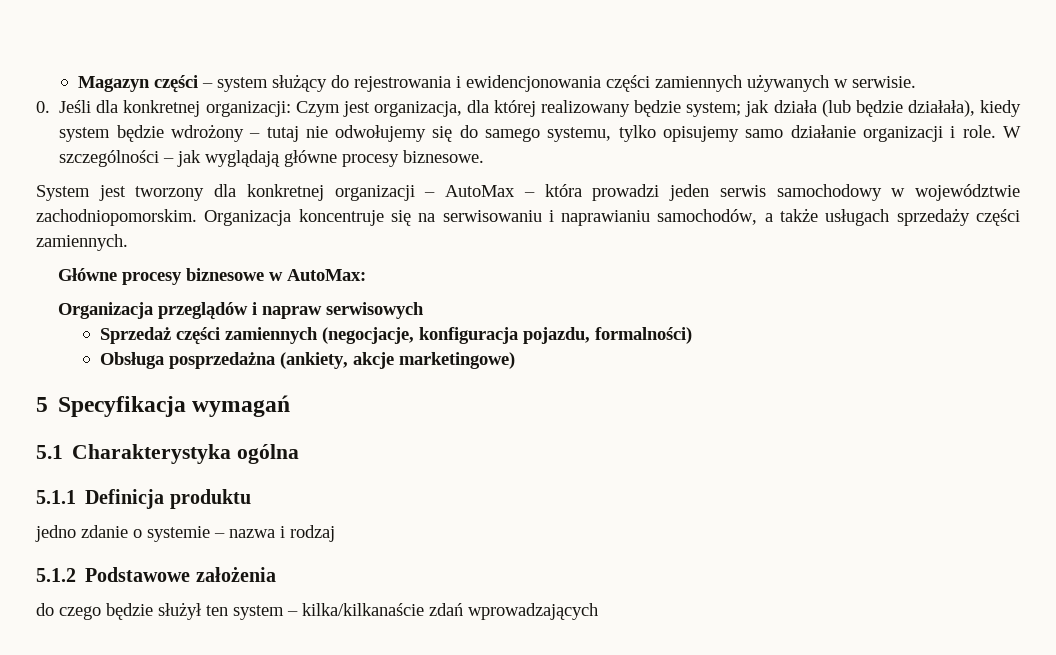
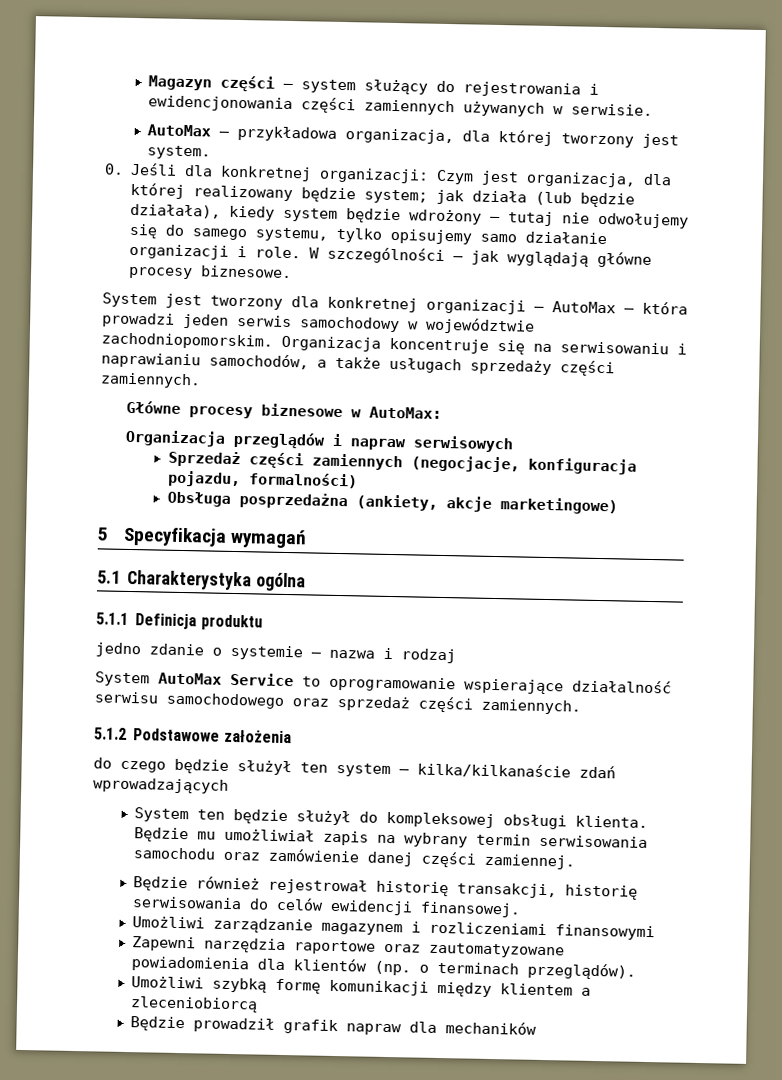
+ AutoMax – przykładowa organizacja, dla której tworzony jest system.
+ System AutoMax Service to oprogramowanie wspierające działalność serwisu samochodowego oraz sprzedaż części zamiennych.
+ System ten będzie służył do kompleksowej obsługi klienta. Będzie mu umożliwiał zapis na wybrany termin serwisowania samochodu oraz zamówienie danej części zamiennej.
+ Będzie również rejestrował historię transakcji, historię serwisowania do celów ewidencji finansowej.
+ Umożliwi zarządzanie magazynem i rozliczeniami finansowymi
+ Zapewni narzędzia raportowe oraz zautomatyzowane powiadomienia dla klientów (np. o terminach przeglądów).
+ Umożliwi szybką formę komunikacji między klientem a zleceniobiorcą
+ Będzie prowadził grafik napraw dla mechaników

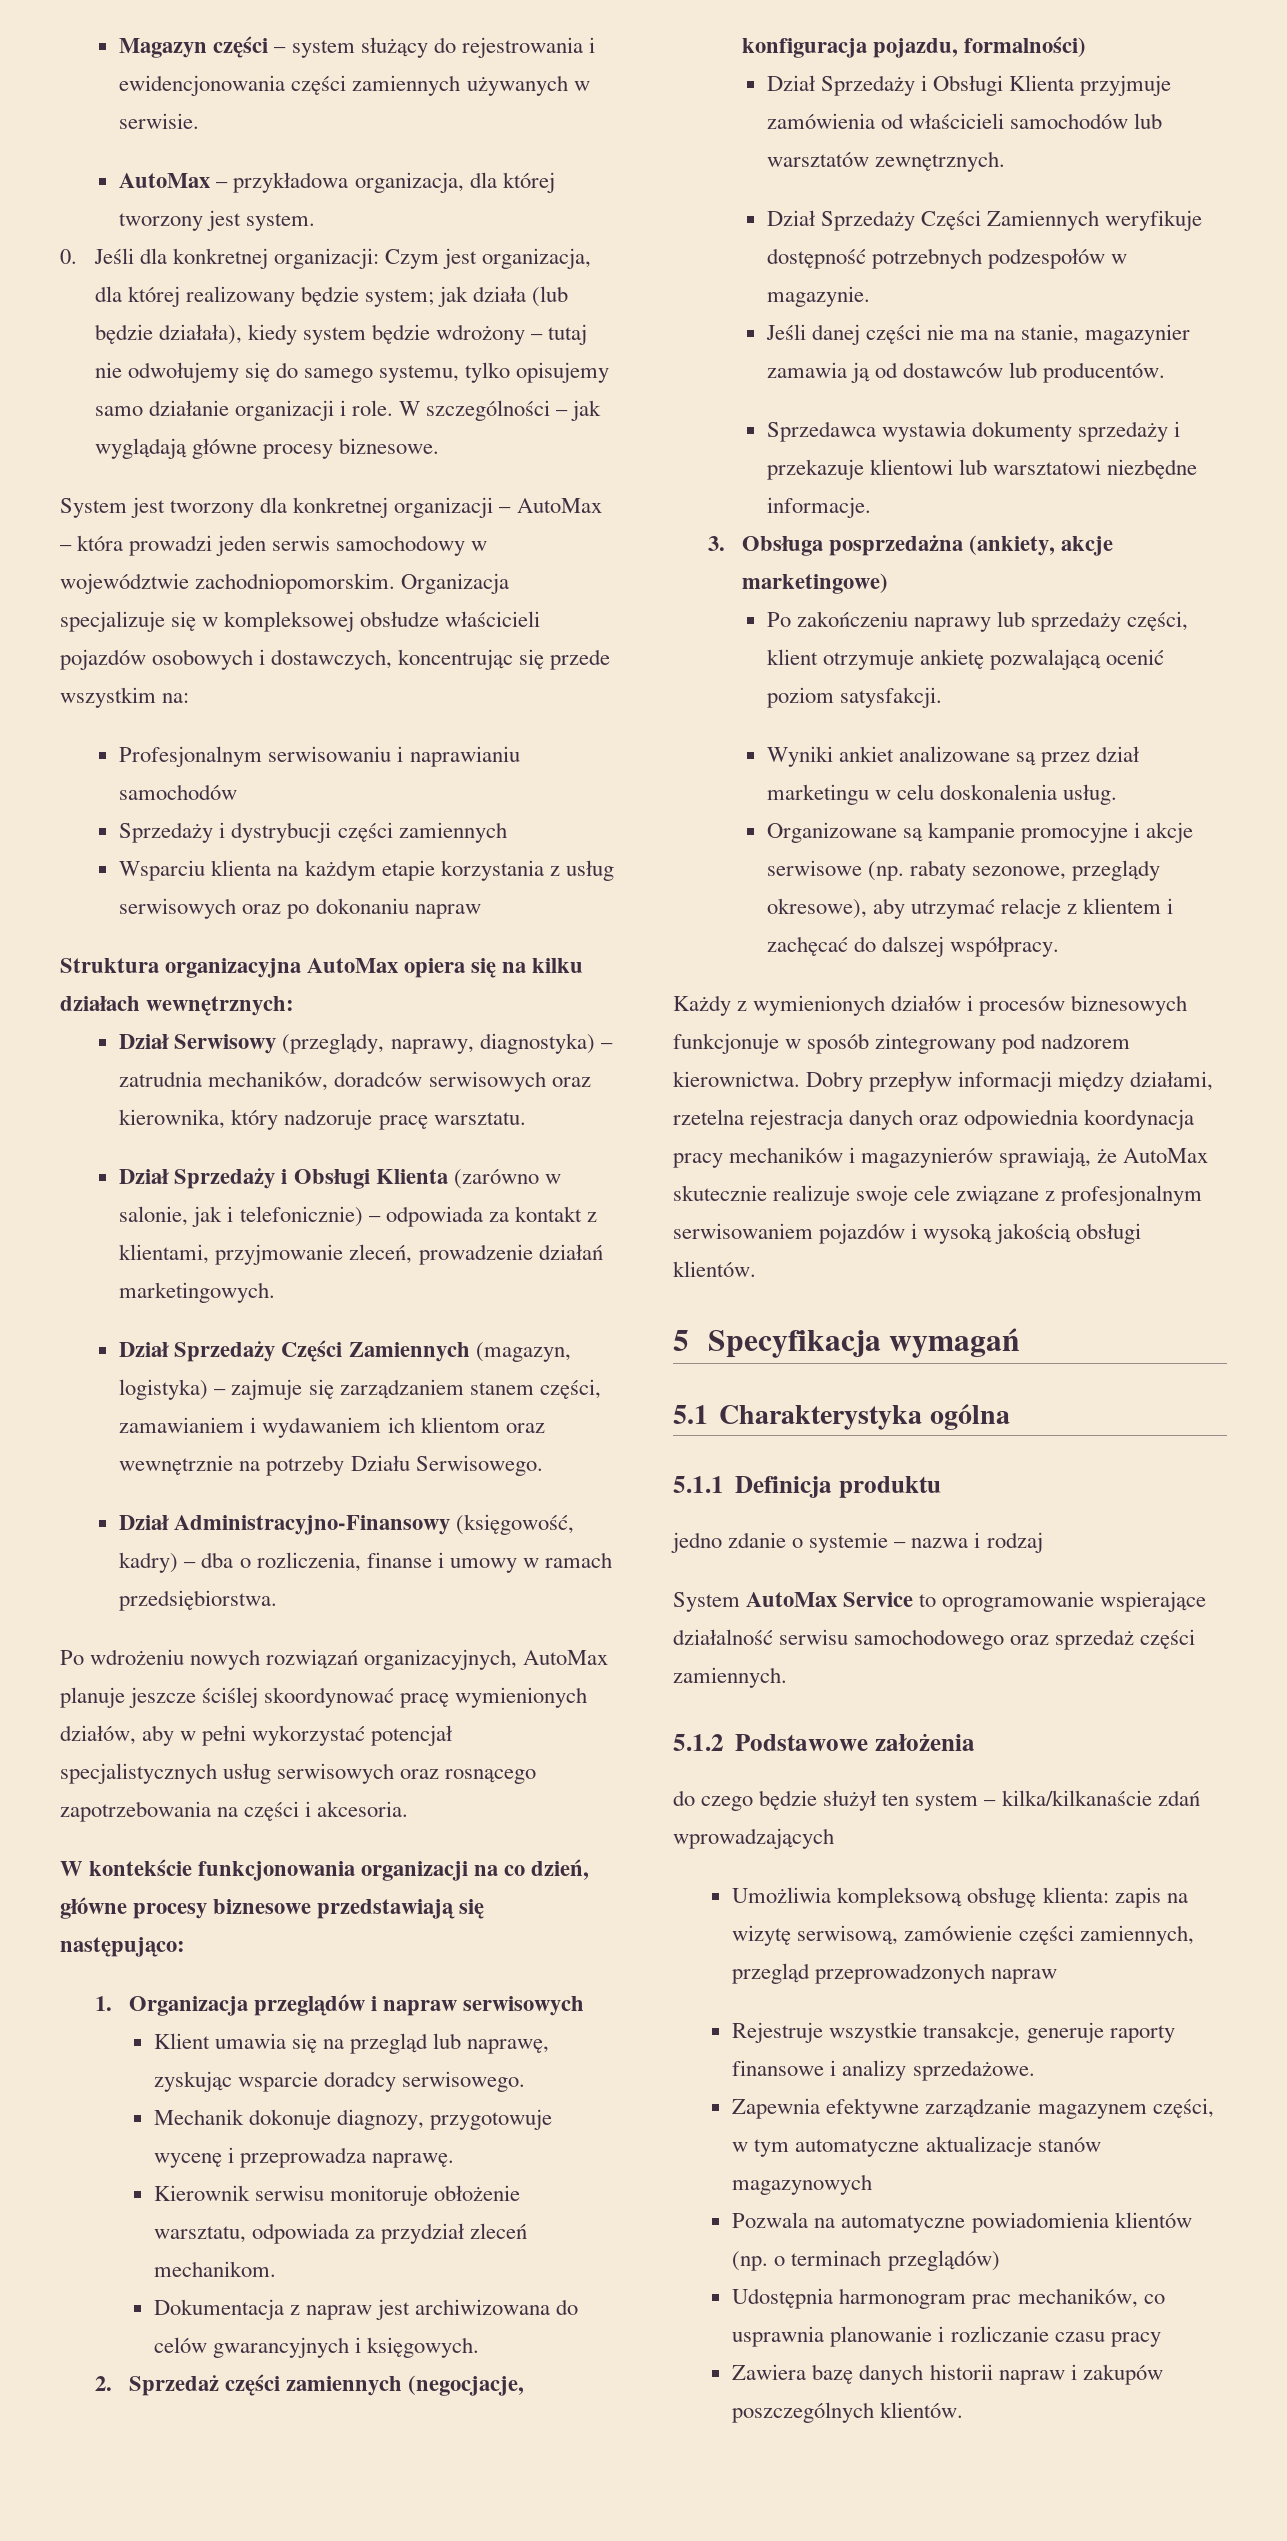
- Organizacja koncentruje się na serwisowaniu i naprawianiu samochodów, a także usługach sprzedaży części zamiennych.
- Główne procesy biznesowe w AutoMax:
- Organizacja przeglądów i napraw serwisowych
+ Organizacja specjalizuje się w kompleksowej obsłudze właścicieli pojazdów osobowych i dostawczych, koncentrując się przede wszystkim na:
+ Profesjonalnym serwisowaniu i naprawianiu samochodów
+ Sprzedaży i dystrybucji części zamiennych
+ Wsparciu klienta na każdym etapie korzystania z usług serwisowych oraz po dokonaniu napraw
+ Struktura organizacyjna AutoMax opiera się na kilku działach wewnętrznych:
+ Dział Serwisowy (przeglądy, naprawy, diagnostyka) – zatrudnia mechaników, doradców serwisowych oraz kierownika, który nadzoruje pracę warsztatu.
+ Dział Sprzedaży i Obsługi Klienta (zarówno w salonie, jak i telefonicznie) – odpowiada za kontakt z klientami, przyjmowanie zleceń, prowadzenie działań marketingowych.
+ Dział Sprzedaży Części Zamiennych (magazyn, logistyka) – zajmuje się zarządzaniem stanem części, zamawianiem i wydawaniem ich klientom oraz wewnętrznie na potrzeby Działu Serwisowego.
+ Dział Administracyjno-Finansowy (księgowość, kadry) – dba o rozliczenia, finanse i umowy w ramach przedsiębiorstwa.
+ Po wdrożeniu nowych rozwiązań organizacyjnych, AutoMax planuje jeszcze ściślej skoordynować pracę wymienionych działów, aby w pełni wykorzystać potencjał specjalistycznych usług serwisowych oraz rosnącego zapotrzebowania na części i akcesoria.
+ W kontekście funkcjonowania organizacji na co dzień, główne procesy biznesowe przedstawiają się następująco:
+ 1. Organizacja przeglądów i napraw serwisowych
- Sprzedaż części zamiennych (negocjacje, konfiguracja pojazdu, formalności)
+ Klient umawia się na przegląd lub naprawę, zyskując wsparcie doradcy serwisowego.
+ Mechanik dokonuje diagnozy, przygotowuje wycenę i przeprowadza naprawę.
+ Kierownik serwisu monitoruje obłożenie warsztatu, odpowiada za przydział zleceń mechanikom.
+ Dokumentacja z napraw jest archiwizowana do celów gwarancyjnych i księgowych.
+ 2. Sprzedaż części zamiennych (negocjacje, konfiguracja pojazdu, formalności)
- Obsługa posprzedażna (ankiety, akcje marketingowe)
+ Dział Sprzedaży i Obsługi Klienta przyjmuje zamówienia od właścicieli samochodów lub warsztatów zewnętrznych.
+ Dział Sprzedaży Części Zamiennych weryfikuje dostępność potrzebnych podzespołów w magazynie.
+ Jeśli danej części nie ma na stanie, magazynier zamawia ją od dostawców lub producentów.
+ Sprzedawca wystawia dokumenty sprzedaży i przekazuje klientowi lub warsztatowi niezbędne informacje.
+ 3. Obsługa posprzedażna (ankiety, akcje marketingowe)
+ Po zakończeniu naprawy lub sprzedaży części, klient otrzymuje ankietę pozwalającą ocenić poziom satysfakcji.
+ Wyniki ankiet analizowane są przez dział marketingu w celu doskonalenia usług.
+ Organizowane są kampanie promocyjne i akcje serwisowe (np. rabaty sezonowe, przeglądy okresowe), aby utrzymać relacje z klientem i zachęcać do dalszej współpracy.
+ Każdy z wymienionych działów i procesów biznesowych funkcjonuje w sposób zintegrowany pod nadzorem kierownictwa. Dobry przepływ informacji między działami, rzetelna rejestracja danych oraz odpowiednia koordynacja pracy mechaników i magazynierów sprawiają, że AutoMax skutecznie realizuje swoje cele związane z profesjonalnym serwisowaniem pojazdów i wysoką jakością obsługi klientów.
- System ten będzie służył do kompleksowej obsługi klienta. Będzie mu umożliwiał zapis na wybrany termin serwisowania samochodu oraz zamówienie danej części zamiennej.
- Będzie również rejestrował historię transakcji, historię serwisowania do celów ewidencji finansowej.
- Umożliwi zarządzanie magazynem i rozliczeniami finansowymi
- Zapewni narzędzia raportowe oraz zautomatyzowane powiadomienia dla klientów (np. o terminach przeglądów).
- Umożliwi szybką formę komunikacji między klientem a zleceniobiorcą
- Będzie prowadził grafik napraw dla mechaników
+ Umożliwia kompleksową obsługę klienta: zapis na wizytę serwisową, zamówienie części zamiennych, przegląd przeprowadzonych napraw
+ Rejestruje wszystkie transakcje, generuje raporty finansowe i analizy sprzedażowe.
+ Zapewnia efektywne zarządzanie magazynem części, w tym automatyczne aktualizacje stanów magazynowych
+ Pozwala na automatyczne powiadomienia klientów (np. o terminach przeglądów)
+ Udostępnia harmonogram prac mechaników, co usprawnia planowanie i rozliczanie czasu pracy
+ Zawiera bazę danych historii napraw i zakupów poszczególnych klientów.

